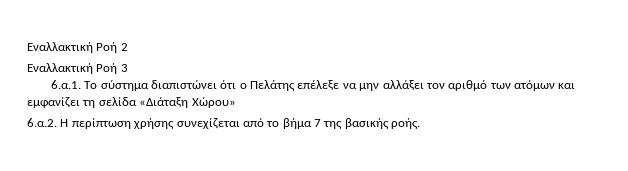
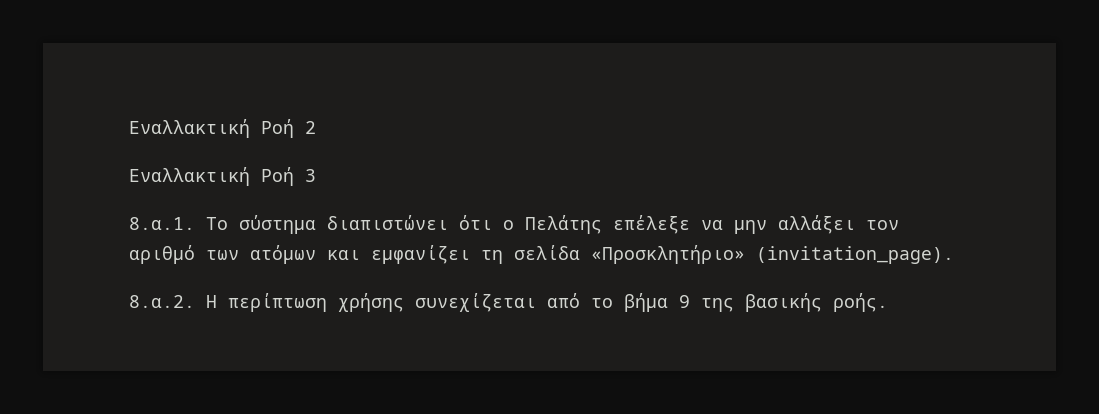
- 6.α.1. Το σύστημα διαπιστώνει ότι ο Πελάτης επέλεξε να μην αλλάξει τον αριθμό των ατόμων και εμφανίζει τη σελίδα «Διάταξη Χώρου»
- 6.α.2. Η περίπτωση χρήσης συνεχίζεται από το βήμα 7 της βασικής ροής.
+ 8.α.1. Το σύστημα διαπιστώνει ότι ο Πελάτης επέλεξε να μην αλλάξει τον αριθμό των ατόμων και εμφανίζει τη σελίδα «Προσκλητήριο» (invitation_page).
+ 8.α.2. Η περίπτωση χρήσης συνεχίζεται από το βήμα 9 της βασικής ροής.

